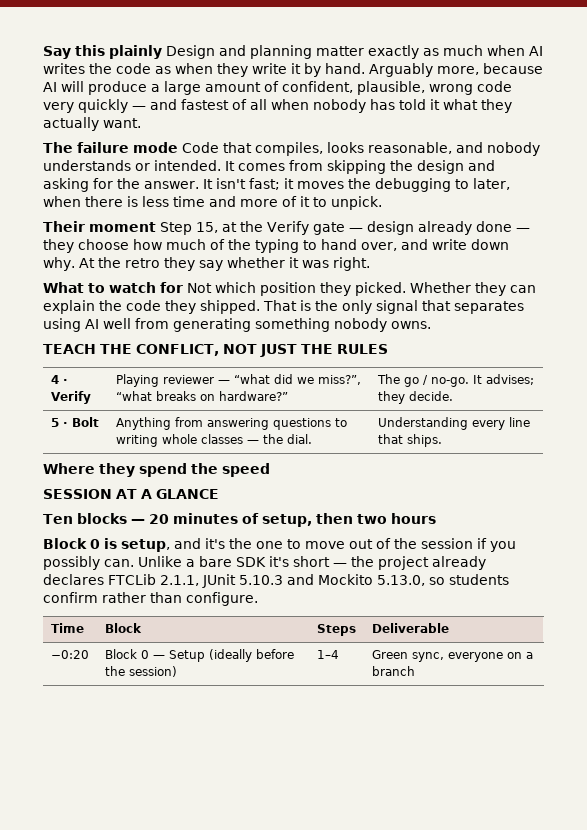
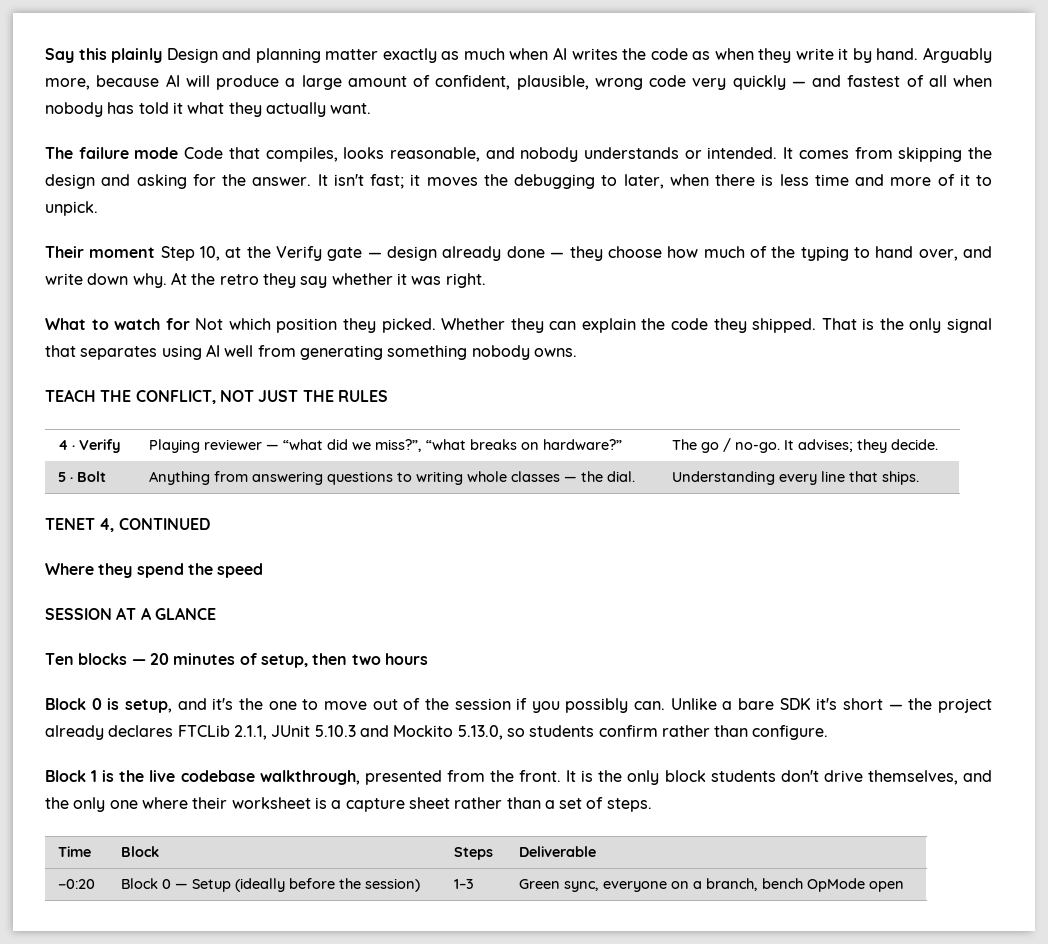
- Their moment Step 15, at the Verify gate — design already done — they choose how much of the typing to hand over, and write down why.
+ Their moment Step 10, at the Verify gate — design already done — they choose how much of the typing to hand over, and write down why.
+ TENET 4, CONTINUED
+ Block 1 is the live codebase walkthrough, presented from the front. It is the only block students don't drive themselves, and the only one where their worksheet is a capture sheet rather than a set of steps.
- −0:20 | Block 0 — Setup (ideally before the session) | 1–4 | Green sync, everyone on a branch
+ −0:20 | Block 0 — Setup (ideally before the session) | 1–3 | Green sync, everyone on a branch, bench OpMode open

